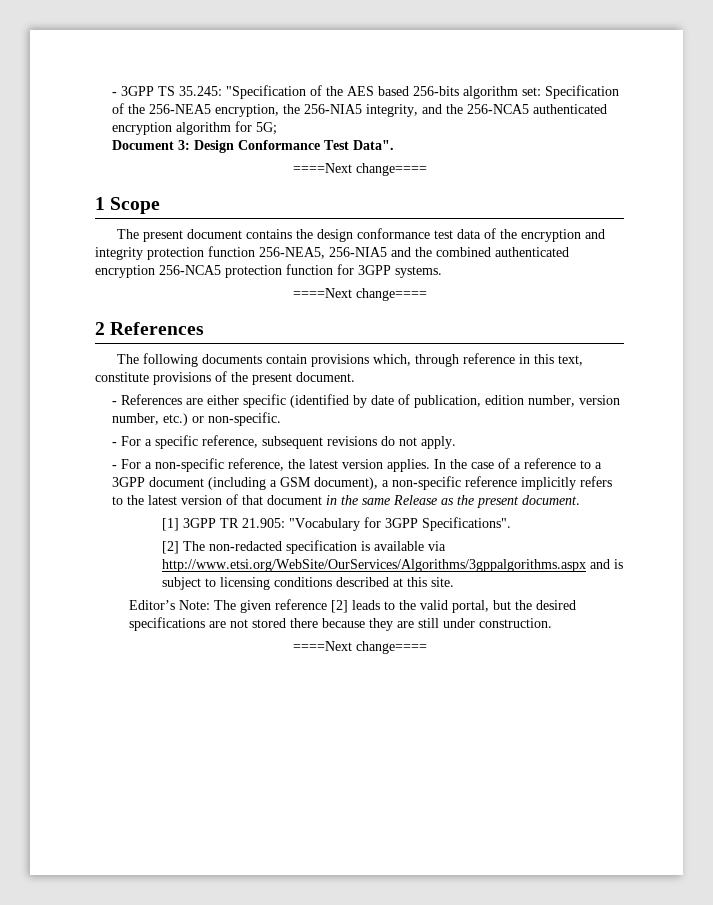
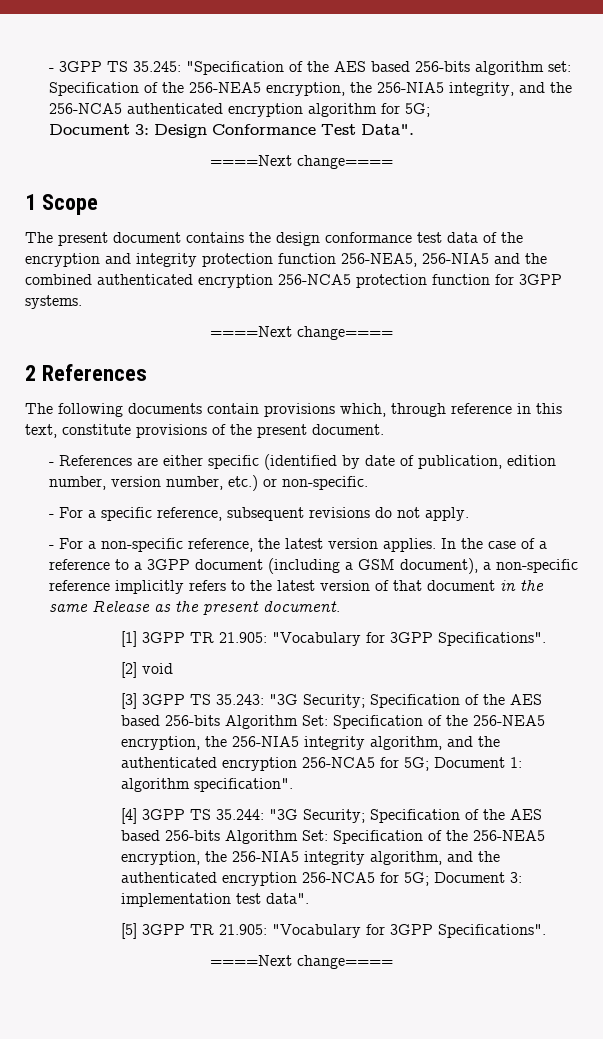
- [2] The non-redacted specification is available via http://www.etsi.org/WebSite/OurServices/Algorithms/3gppalgorithms.aspx and is subject to licensing conditions described at this site.
- Editor’s Note: The given reference [2] leads to the valid portal, but the desired specifications are not stored there because they are still under construction.
+ [2] void
+ [3] 3GPP TS 35.243: "3G Security; Specification of the AES based 256-bits Algorithm Set: Specification of the 256-NEA5 encryption, the 256-NIA5 integrity algorithm, and the authenticated encryption 256-NCA5 for 5G; Document 1: algorithm specification".
+ [4] 3GPP TS 35.244: "3G Security; Specification of the AES based 256-bits Algorithm Set: Specification of the 256-NEA5 encryption, the 256-NIA5 integrity algorithm, and the authenticated encryption 256-NCA5 for 5G; Document 3: implementation test data".
+ [5] 3GPP TR 21.905: "Vocabulary for 3GPP Specifications".

